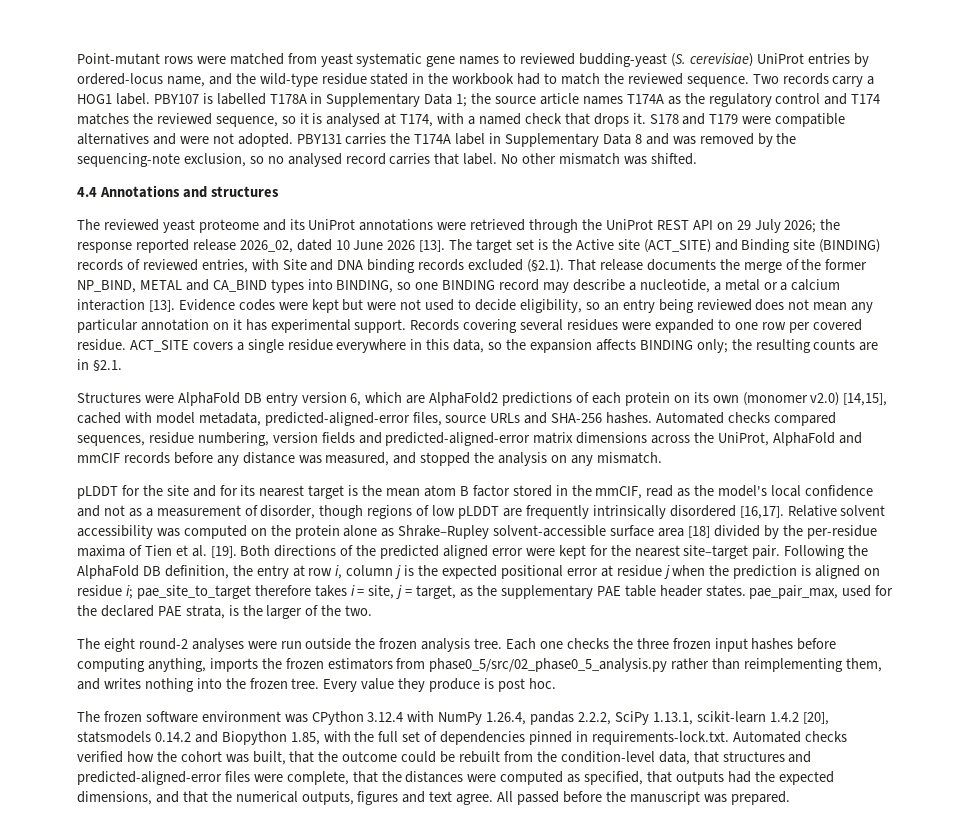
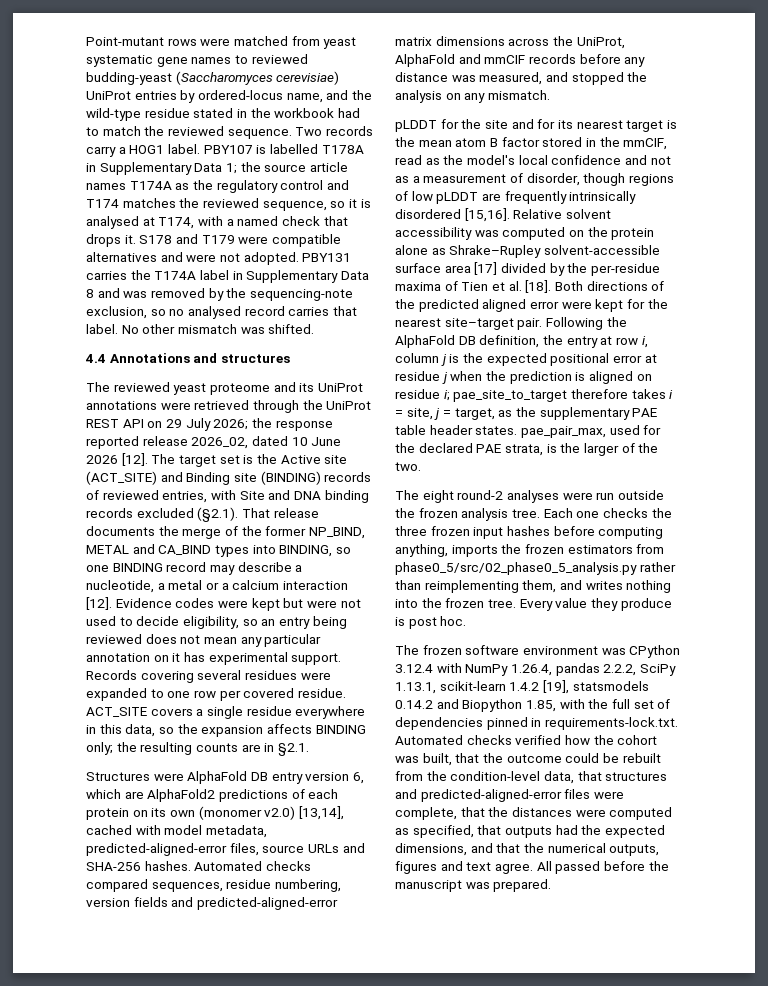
- Point-mutant rows were matched from yeast systematic gene names to reviewed budding-yeast (S. cerevisiae) UniProt entries by ordered-locus name, and the wild-type residue stated in the workbook had to match the reviewed sequence.
+ Point-mutant rows were matched from yeast systematic gene names to reviewed budding-yeast (Saccharomyces cerevisiae) UniProt entries by ordered-locus name, and the wild-type residue stated in the workbook had to match the reviewed sequence.
- The reviewed yeast proteome and its UniProt annotations were retrieved through the UniProt REST API on 29 July 2026; the response reported release 2026_02, dated 10 June 2026 [13].
+ The reviewed yeast proteome and its UniProt annotations were retrieved through the UniProt REST API on 29 July 2026; the response reported release 2026_02, dated 10 June 2026 [12].
- The target set is the Active site (ACT_SITE) and Binding site (BINDING) records of reviewed entries, with Site and DNA binding records excluded (§2.1). That release documents the merge of the former NP_BIND, METAL and CA_BIND types into BINDING, so one BINDING record may describe a nucleotide, a metal or a calcium interaction [13].
+ The target set is the Active site (ACT_SITE) and Binding site (BINDING) records of reviewed entries, with Site and DNA binding records excluded (§2.1). That release documents the merge of the former NP_BIND, METAL and CA_BIND types into BINDING, so one BINDING record may describe a nucleotide, a metal or a calcium interaction [12].
- Structures were AlphaFold DB entry version 6, which are AlphaFold2 predictions of each protein on its own (monomer v2.0) [14,15], cached with model metadata, predicted-aligned-error files, source URLs and SHA-256 hashes.
+ Structures were AlphaFold DB entry version 6, which are AlphaFold2 predictions of each protein on its own (monomer v2.0) [13,14], cached with model metadata, predicted-aligned-error files, source URLs and SHA-256 hashes.
- pLDDT for the site and for its nearest target is the mean atom B factor stored in the mmCIF, read as the model's local confidence and not as a measurement of disorder, though regions of low pLDDT are frequently intrinsically disordered [16,17].
+ pLDDT for the site and for its nearest target is the mean atom B factor stored in the mmCIF, read as the model's local confidence and not as a measurement of disorder, though regions of low pLDDT are frequently intrinsically disordered [15,16].
- Relative solvent accessibility was computed on the protein alone as Shrake–Rupley solvent-accessible surface area [18] divided by the per-residue maxima of Tien et al. [19].
+ Relative solvent accessibility was computed on the protein alone as Shrake–Rupley solvent-accessible surface area [17] divided by the per-residue maxima of Tien et al. [18].
- The frozen software environment was CPython 3.12.4 with NumPy 1.26.4, pandas 2.2.2, SciPy 1.13.1, scikit-learn 1.4.2 [20], statsmodels 0.14.2 and Biopython 1.85, with the full set of dependencies pinned in requirements-lock.txt. Automated checks verified how the cohort was built, that the outcome could be rebuilt from the condition-level data, that structures and predicted-aligned-error files were complete, that the distances were computed as specified, that outputs had the expected dimensions, and that the numerical outputs, figures and text agree.
+ The frozen software environment was CPython 3.12.4 with NumPy 1.26.4, pandas 2.2.2, SciPy 1.13.1, scikit-learn 1.4.2 [19], statsmodels 0.14.2 and Biopython 1.85, with the full set of dependencies pinned in requirements-lock.txt. Automated checks verified how the cohort was built, that the outcome could be rebuilt from the condition-level data, that structures and predicted-aligned-error files were complete, that the distances were computed as specified, that outputs had the expected dimensions, and that the numerical outputs, figures and text agree.

